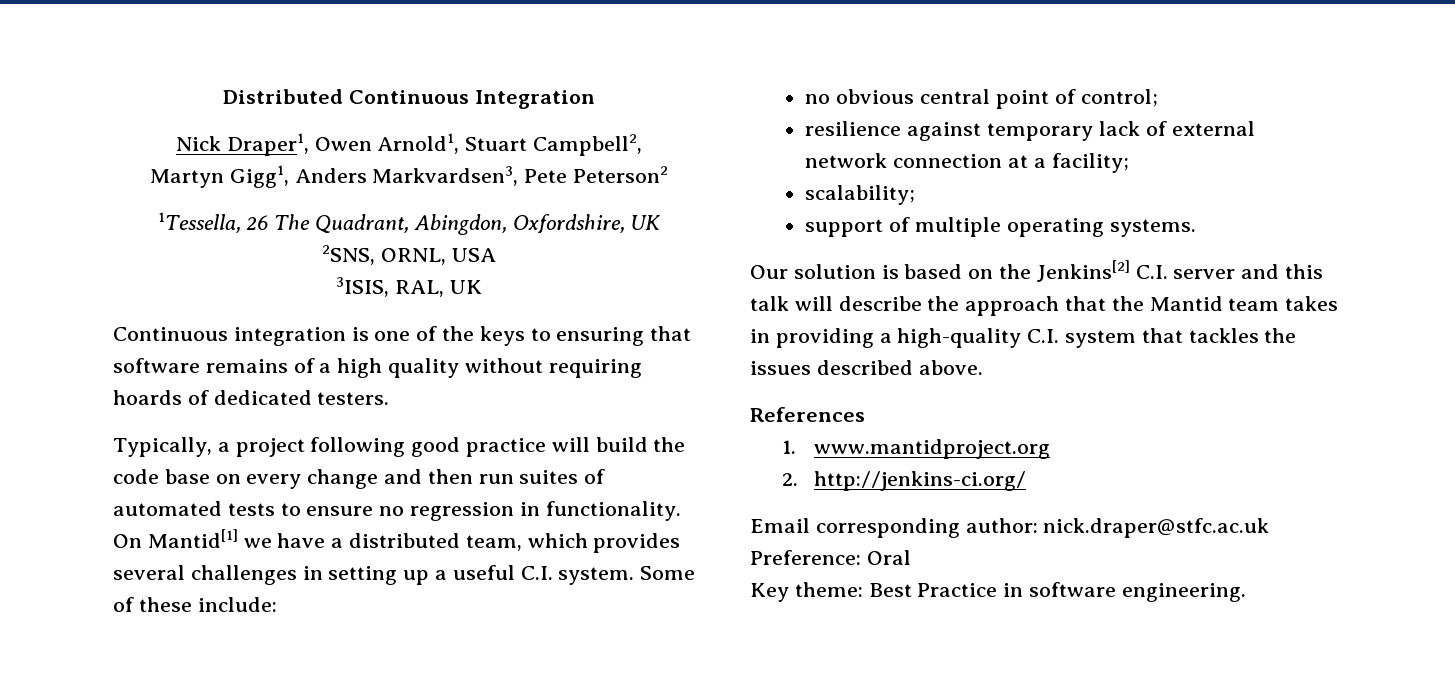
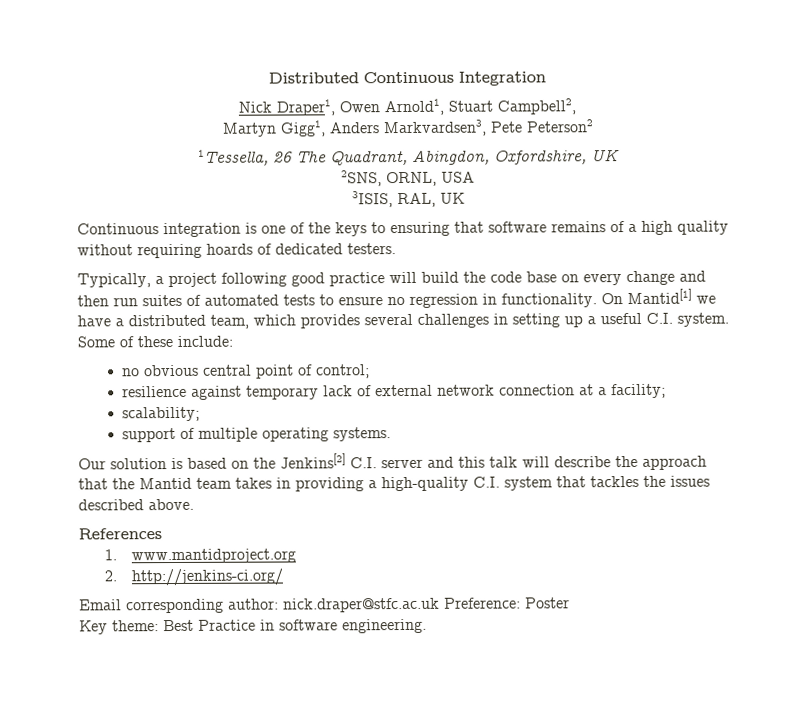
- Email corresponding author: nick.draper@stfc.ac.uk Preference: Oral
+ Email corresponding author: nick.draper@stfc.ac.uk Preference: Poster

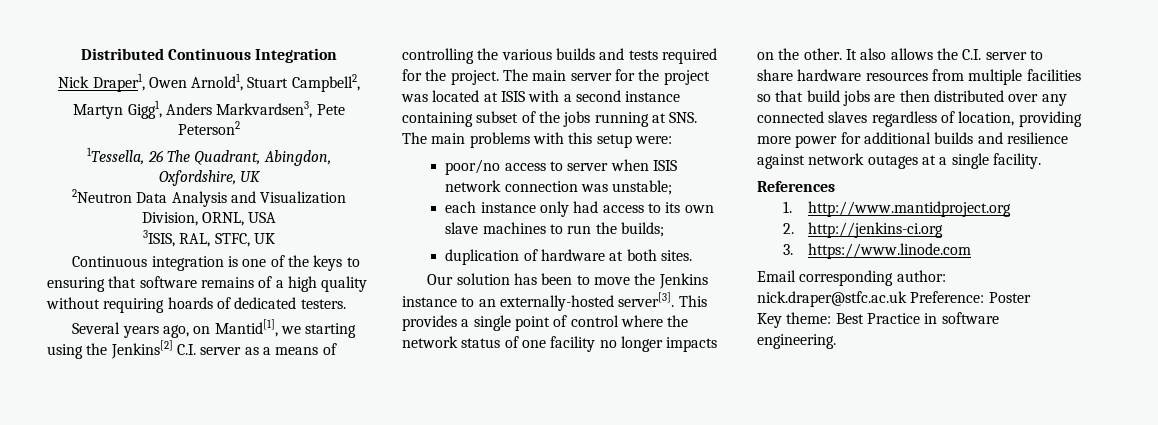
- 2SNS, ORNL, USA
+ 2Neutron Data Analysis and Visualization Division, ORNL, USA
- 3ISIS, RAL, UK
+ 3ISIS, RAL, STFC, UK
- Typically, a project following good practice will build the code base on every change and then run suites of automated tests to ensure no regression in functionality. On Mantid[1] we have a distributed team, which provides several challenges in setting up a useful C.I. system. Some of these include:
- no obvious central point of control;
- resilience against temporary lack of external network connection at a facility;
- scalability;
- support of multiple operating systems.
- Our solution is based on the Jenkins[2] C.I. server and this talk will describe the approach that the Mantid team takes in providing a high-quality C.I. system that tackles the issues described above.
+ Several years ago, on Mantid[1], we starting using the Jenkins[2] C.I. server as a means of controlling the various builds and tests required for the project. The main server for the project was located at ISIS with a second instance containing subset of the jobs running at SNS. The main problems with this setup were:
+ poor/no access to server when ISIS network connection was unstable;
+ each instance only had access to its own slave machines to run the builds;
+ duplication of hardware at both sites.
+ Our solution has been to move the Jenkins instance to an externally-hosted server[3]. This provides a single point of control where the network status of one facility no longer impacts on the other. It also allows the C.I. server to share hardware resources from multiple facilities so that build jobs are then distributed over any connected slaves regardless of location, providing more power for additional builds and resilience against network outages at a single facility.
- 1. www.mantidproject.org
+ 1. http://www.mantidproject.org
- 2. http://jenkins-ci.org/
+ 2. http://jenkins-ci.org
+ 3. https://www.linode.com

